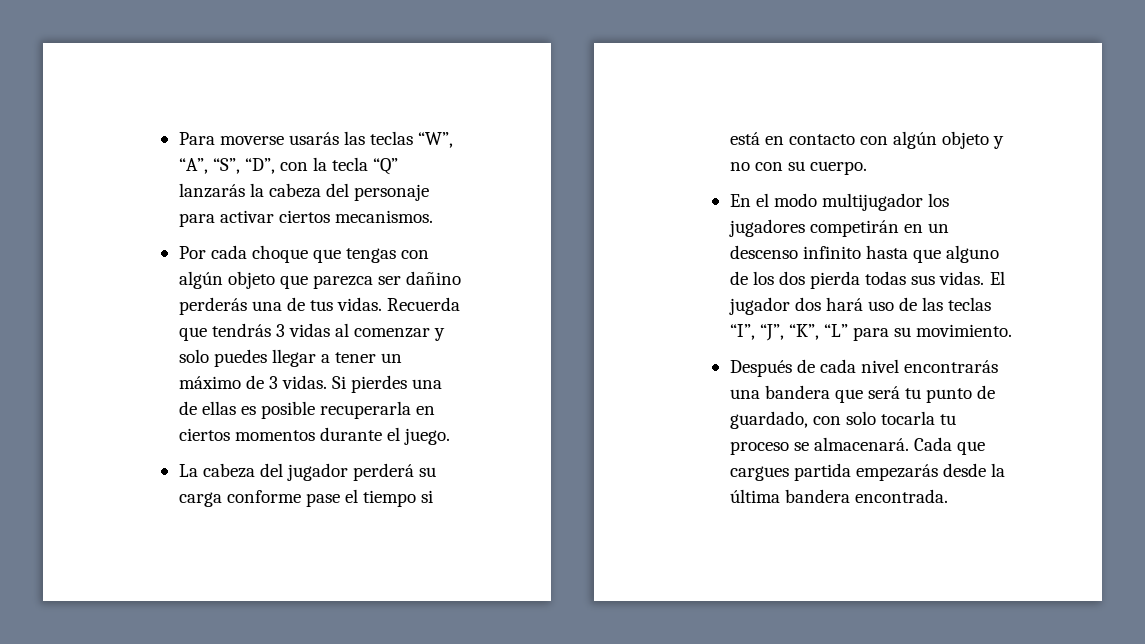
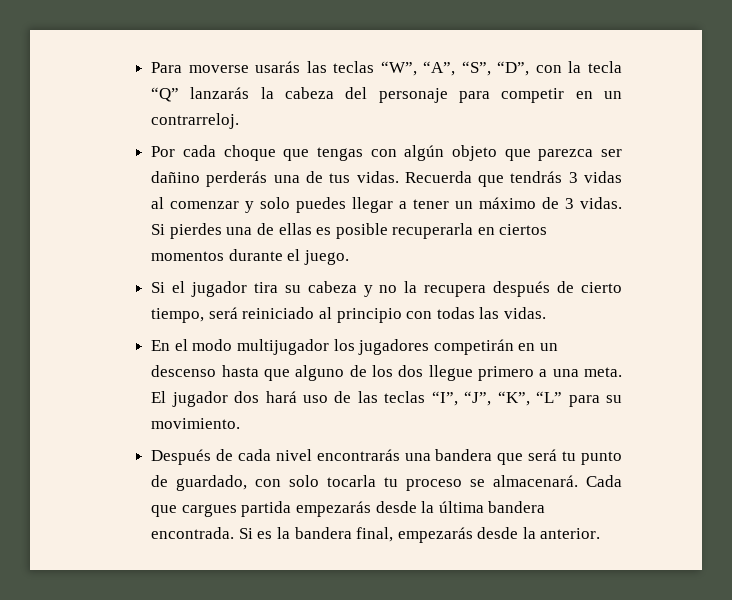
- Para moverse usarás las teclas “W”, “A”, “S”, “D”, con la tecla “Q” lanzarás la cabeza del personaje para activar ciertos mecanismos.
+ Para moverse usarás las teclas “W”, “A”, “S”, “D”, con la tecla “Q” lanzarás la cabeza del personaje para competir en un contrarreloj.
- La cabeza del jugador perderá su carga conforme pase el tiempo si está en contacto con algún objeto y no con su cuerpo.
+ Si el jugador tira su cabeza y no la recupera después de cierto tiempo, será reiniciado al principio con todas las vidas.
- En el modo multijugador los jugadores competirán en un descenso infinito hasta que alguno de los dos pierda todas sus vidas.
+ En el modo multijugador los jugadores competirán en un descenso hasta que alguno de los dos llegue primero a una meta.
+ Si es la bandera final, empezarás desde la anterior.

